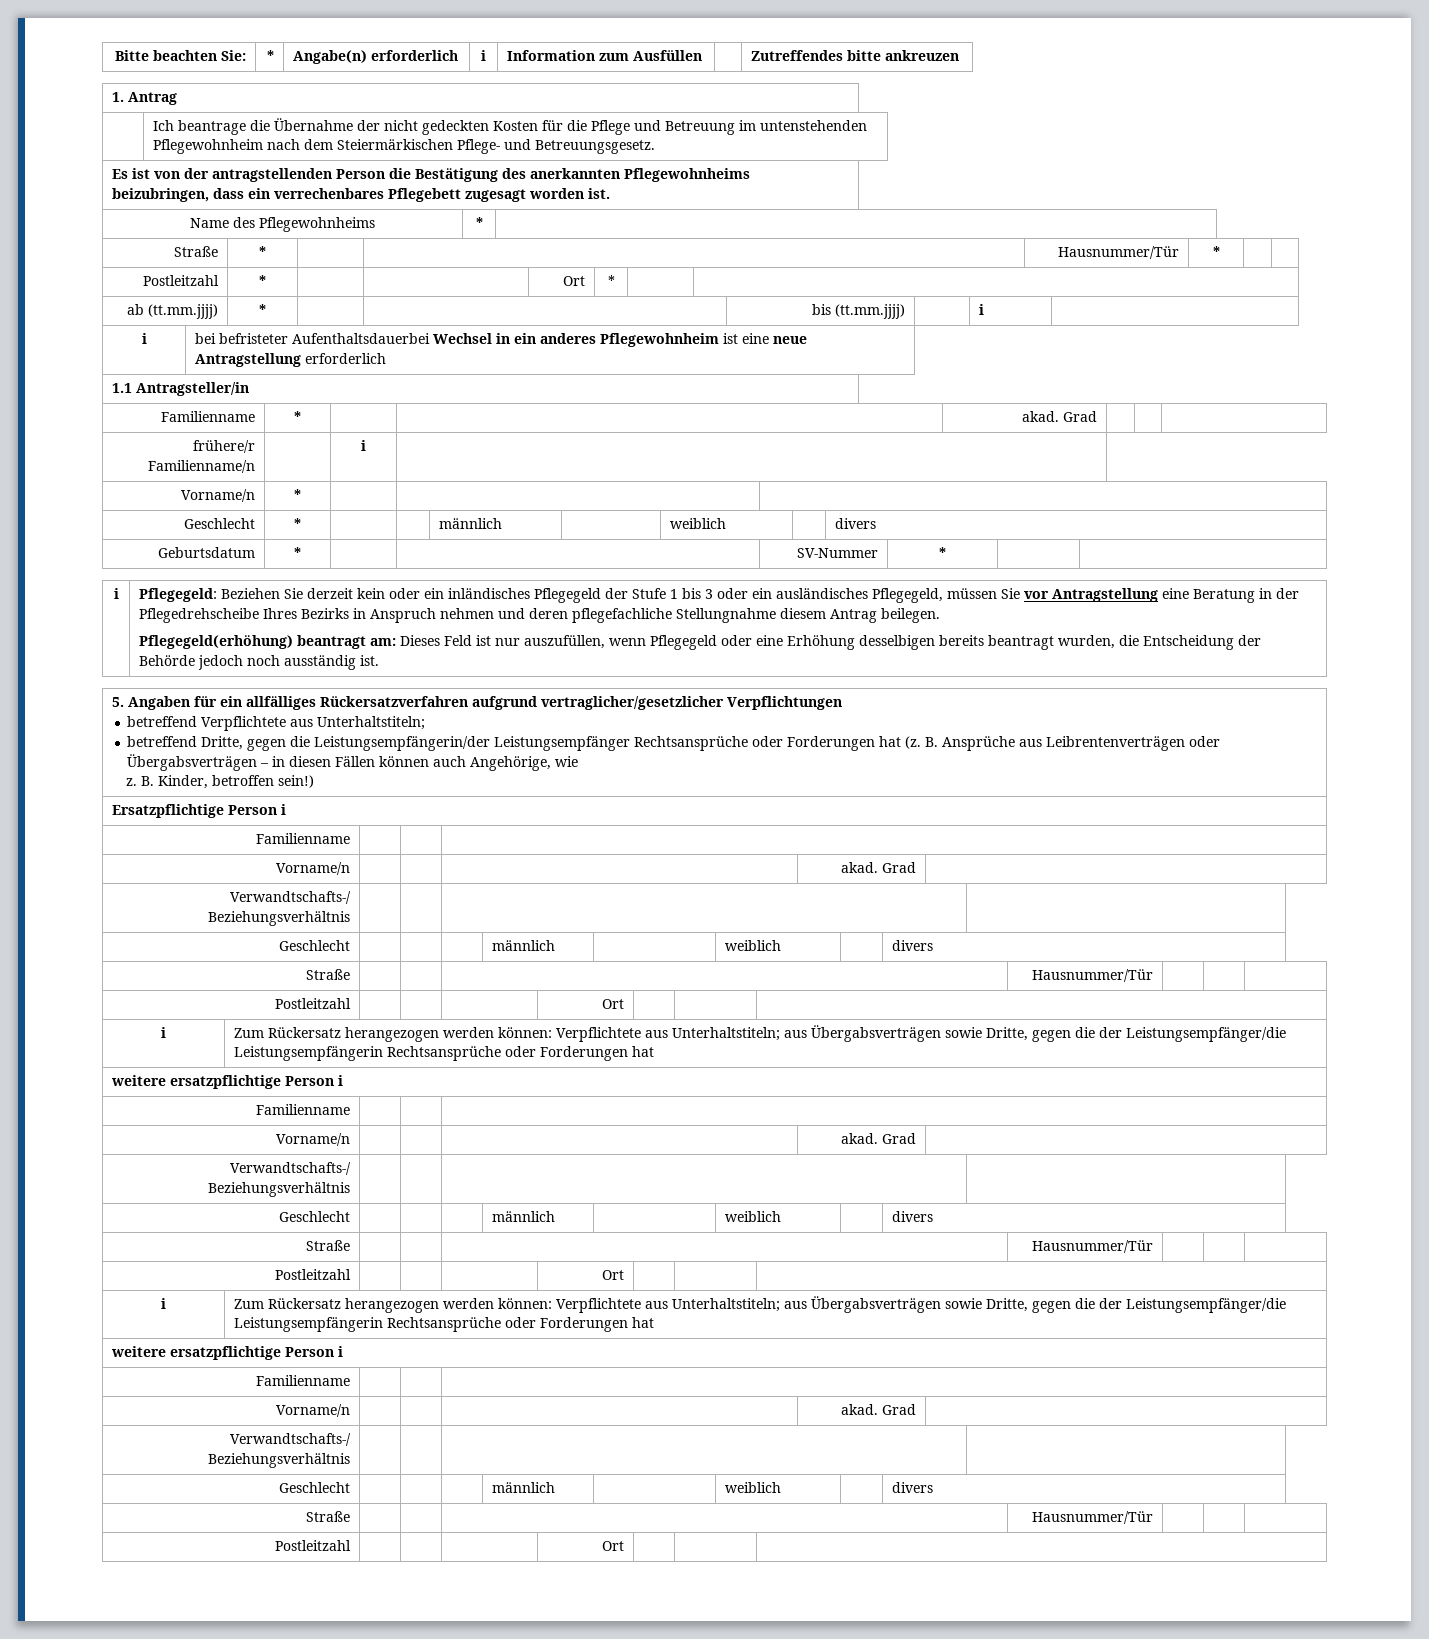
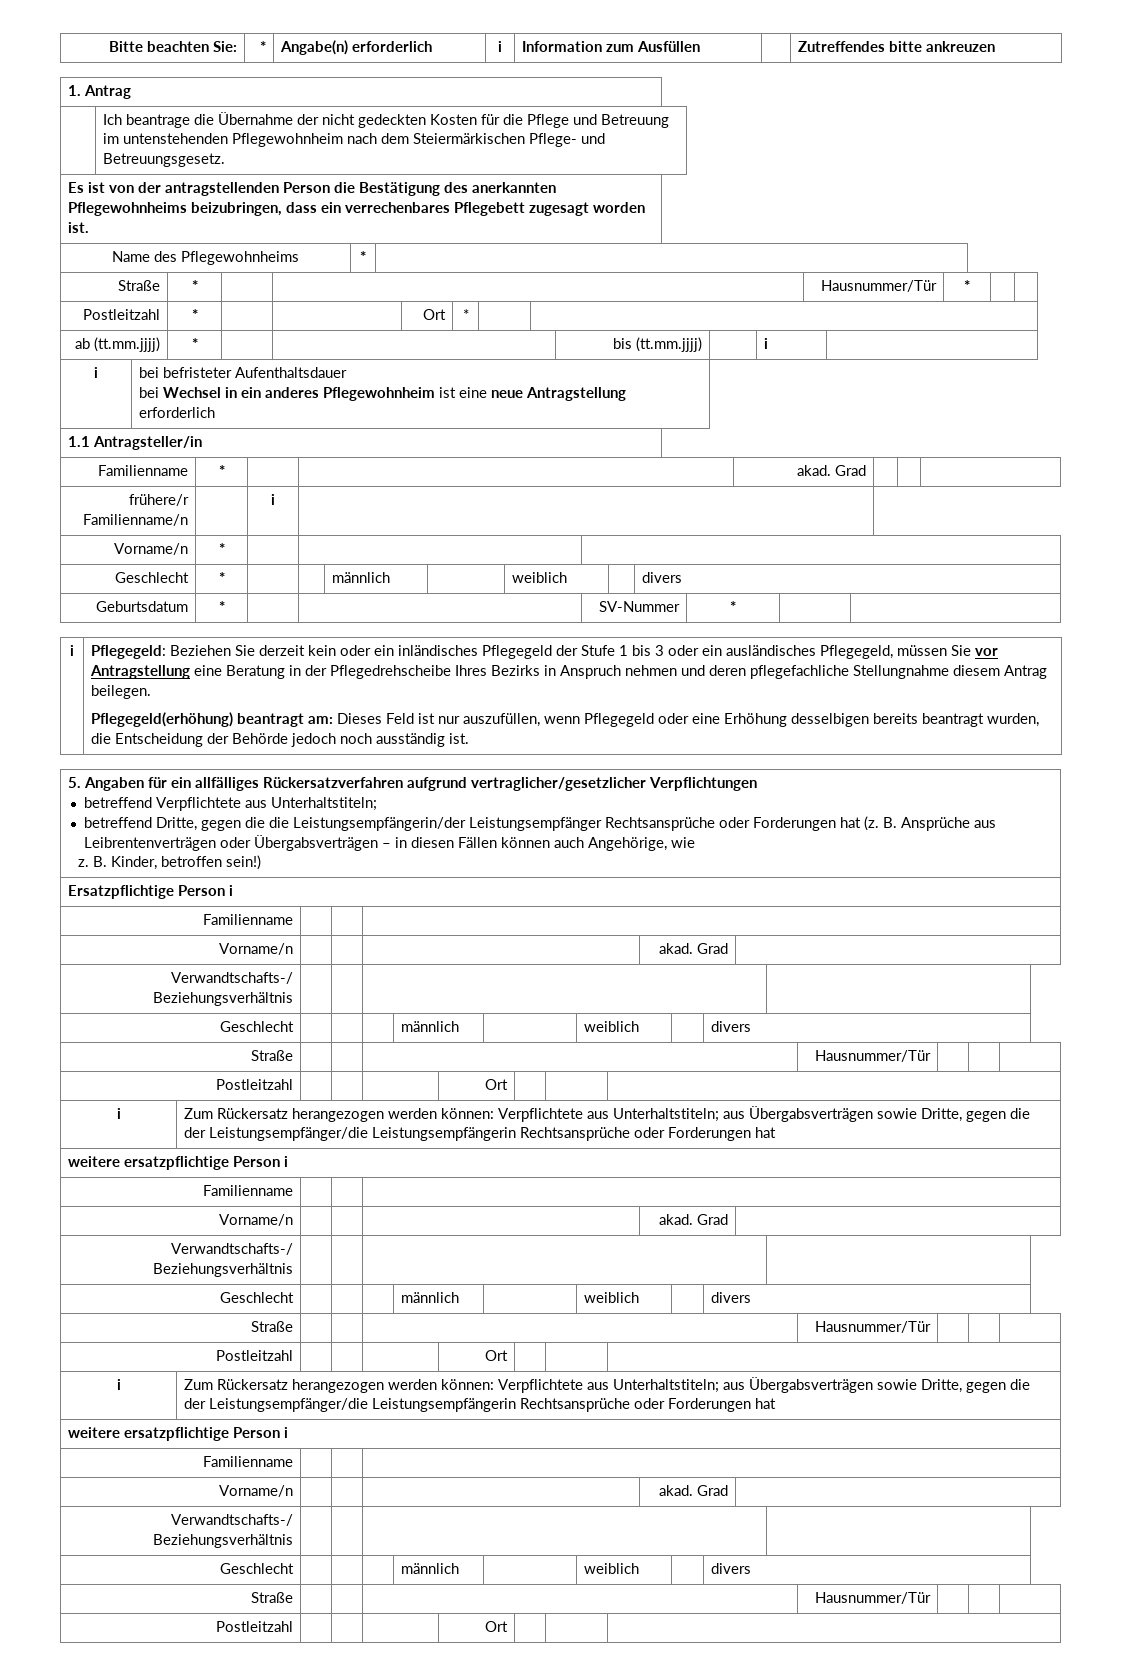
- i | bei befristeter Aufenthaltsdauerbei Wechsel in ein anderes Pflegewohnheim ist eine neue Antragstellung erforderlich
+ i | bei befristeter Aufenthaltsdauer
+ bei Wechsel in ein anderes Pflegewohnheim ist eine neue Antragstellung erforderlich
- betreffend Dritte, gegen die Leistungsempfängerin/der Leistungsempfänger Rechtsansprüche oder Forderungen hat (z.
+ betreffend Dritte, gegen die die Leistungsempfängerin/der Leistungsempfänger Rechtsansprüche oder Forderungen hat (z.

